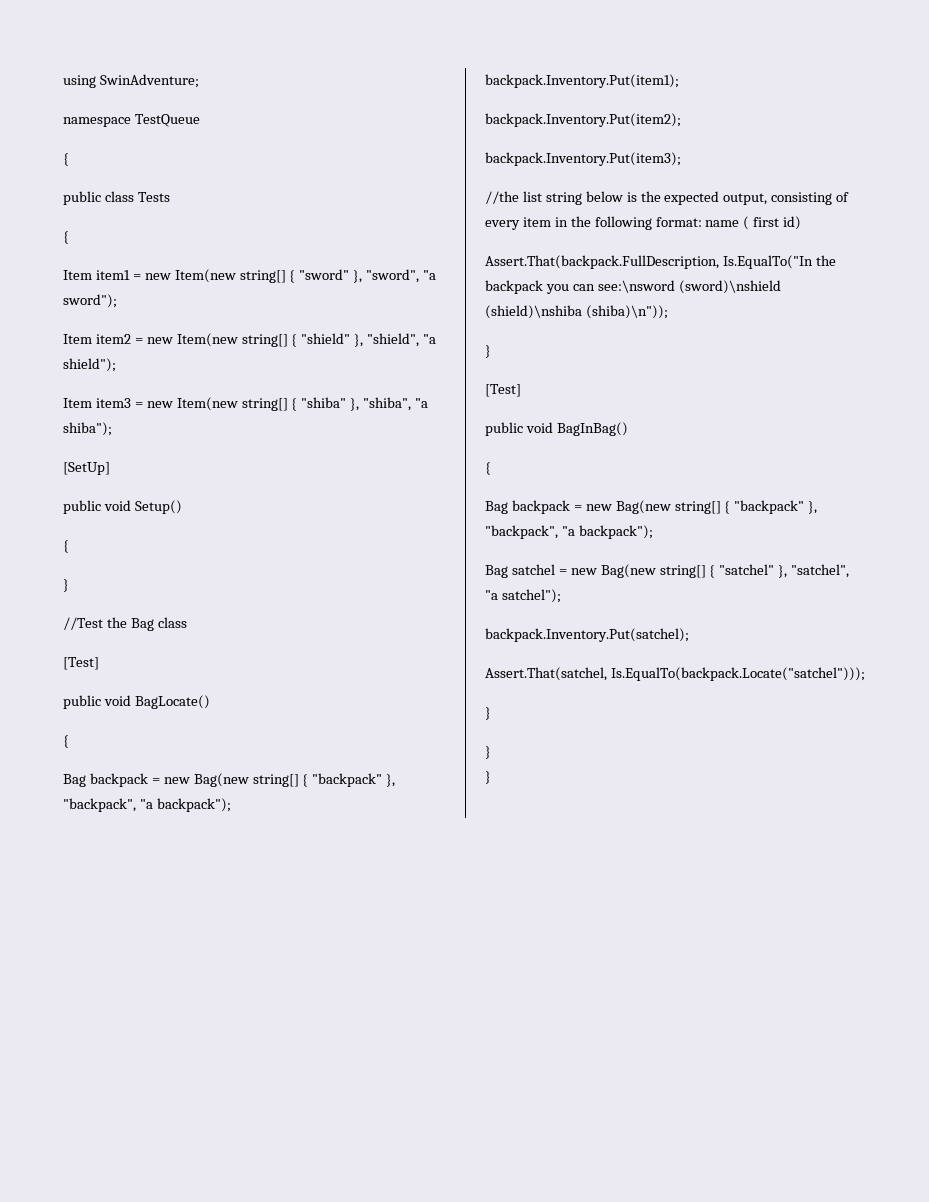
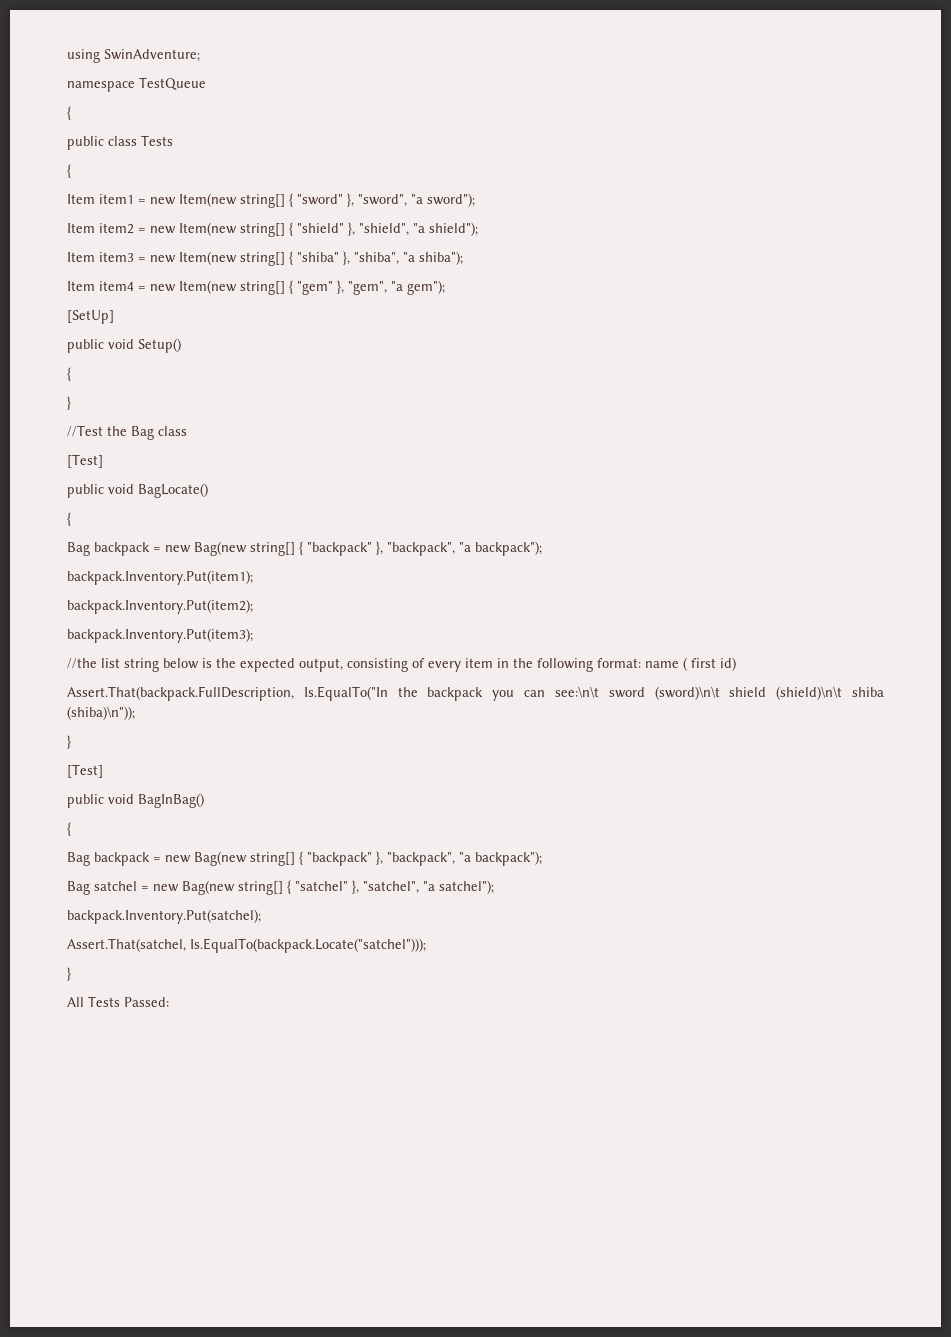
+ Item item4 = new Item(new string[] { "gem" }, "gem", "a gem");
- Assert.That(backpack.FullDescription, Is.EqualTo("In the backpack you can see:\nsword (sword)\nshield (shield)\nshiba (shiba)\n"));
+ Assert.That(backpack.FullDescription, Is.EqualTo("In the backpack you can see:\n\t sword (sword)\n\t shield (shield)\n\t shiba (shiba)\n"));
  Assert.That(satchel, Is.EqualTo(backpack.Locate("satchel")));
  }
- }
- }
+ All Tests Passed:

